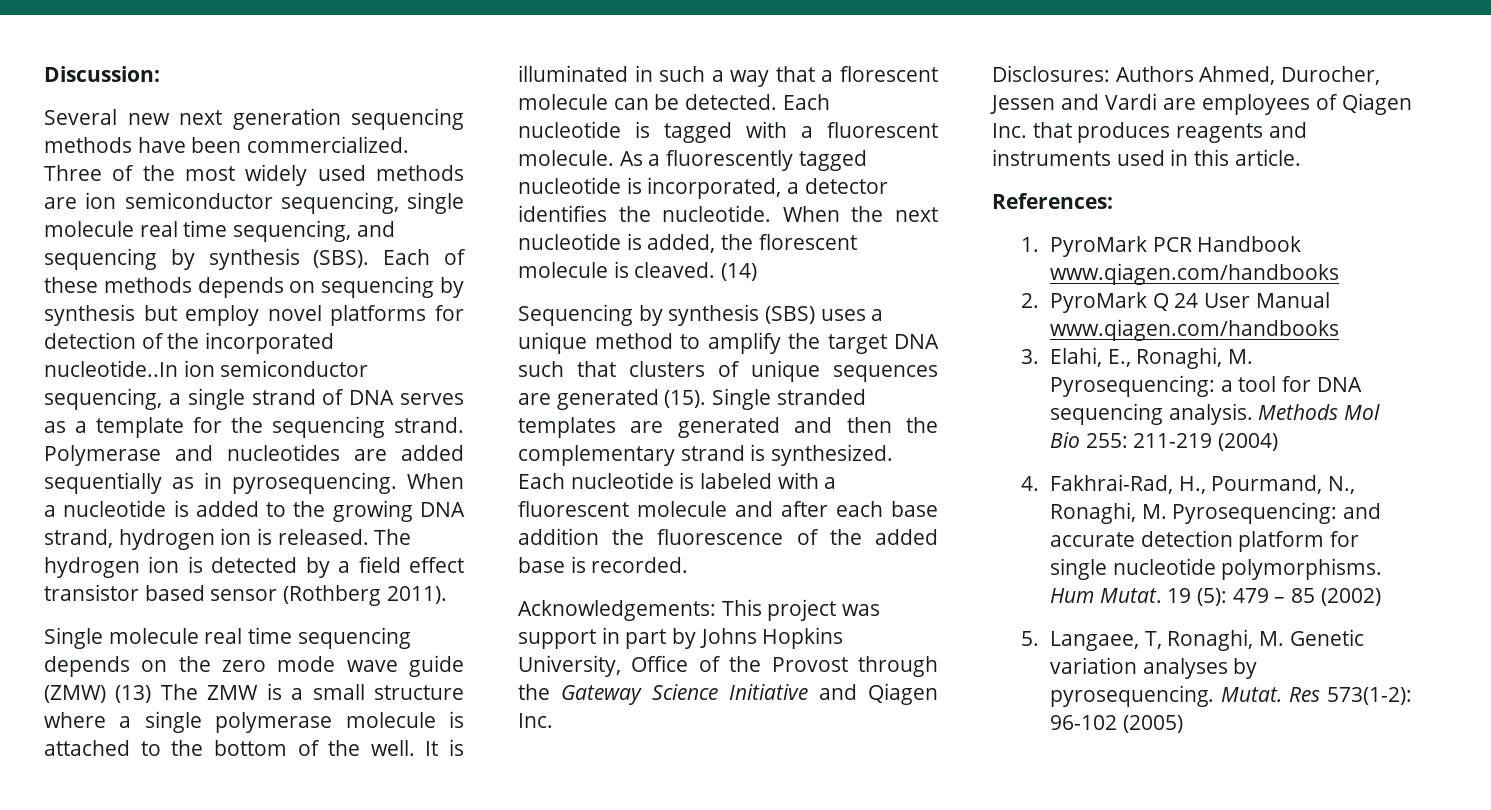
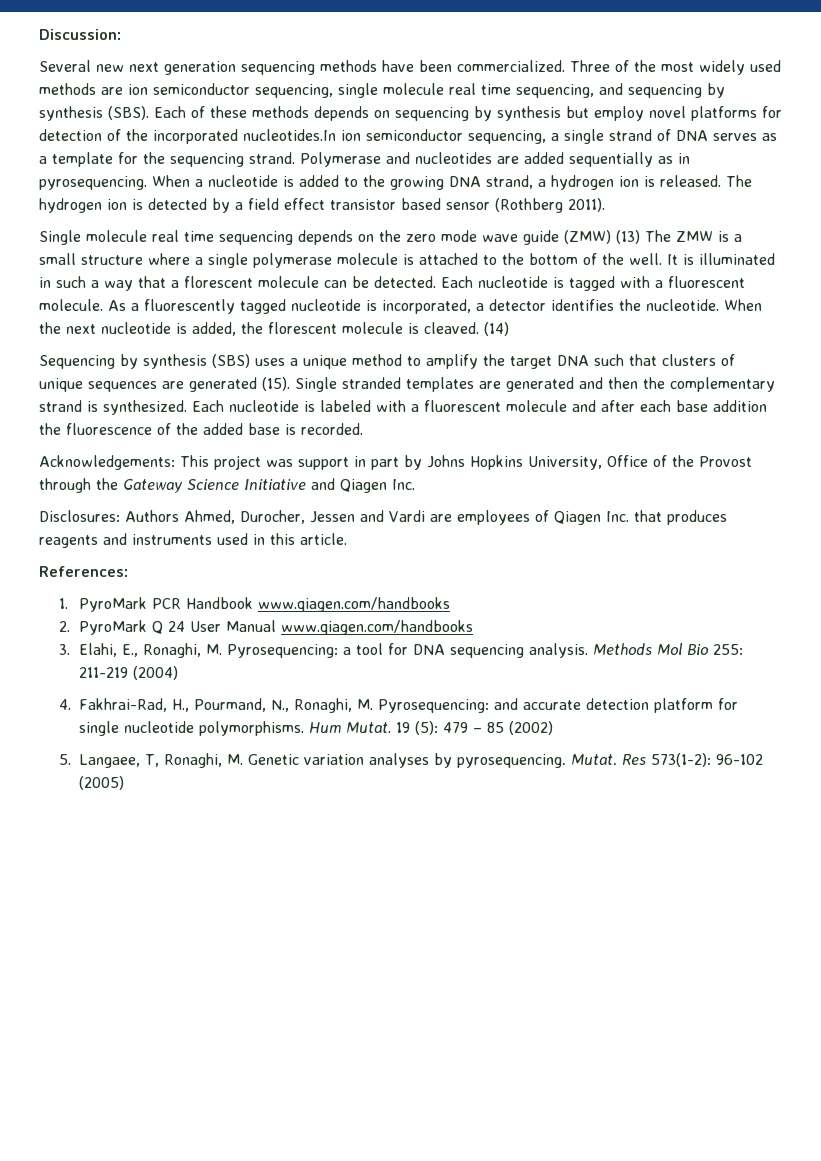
- Each of these methods depends on sequencing by synthesis but employ novel platforms for detection of the incorporated nucleotide..In ion semiconductor sequencing, a single strand of DNA serves as a template for the sequencing strand.
+ Each of these methods depends on sequencing by synthesis but employ novel platforms for detection of the incorporated nucleotides.In ion semiconductor sequencing, a single strand of DNA serves as a template for the sequencing strand.
- When a nucleotide is added to the growing DNA strand, hydrogen ion is released.
+ When a nucleotide is added to the growing DNA strand, a hydrogen ion is released.

